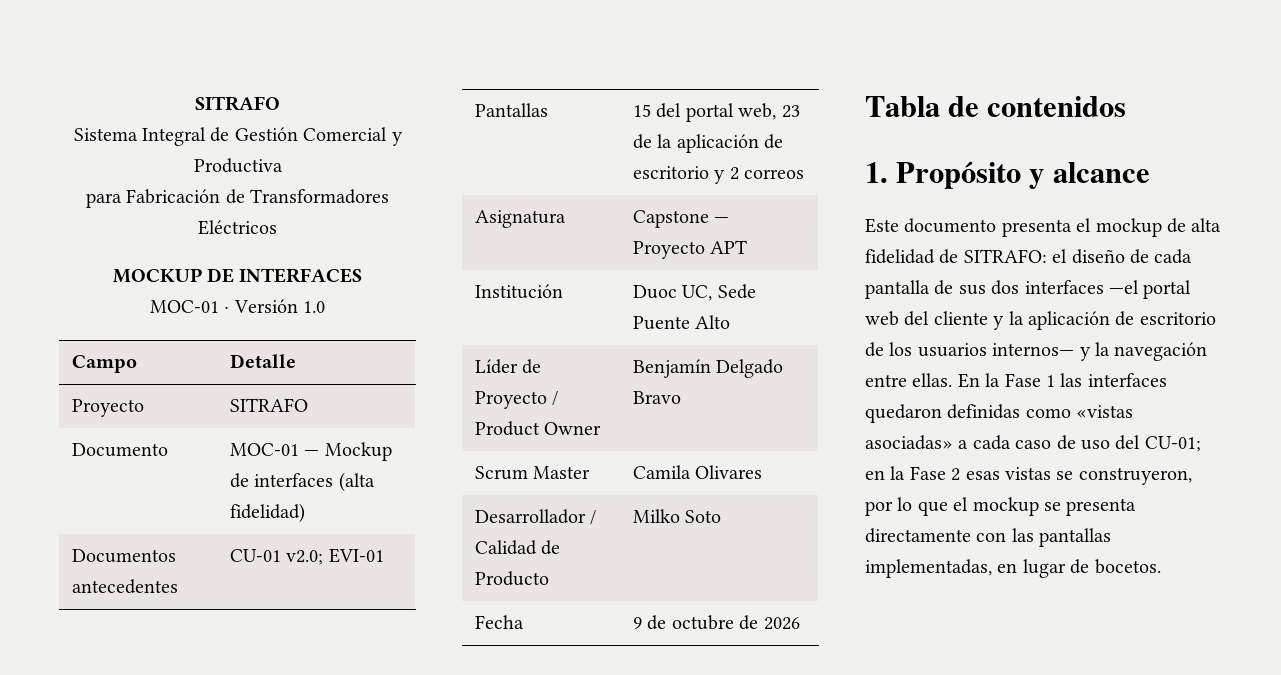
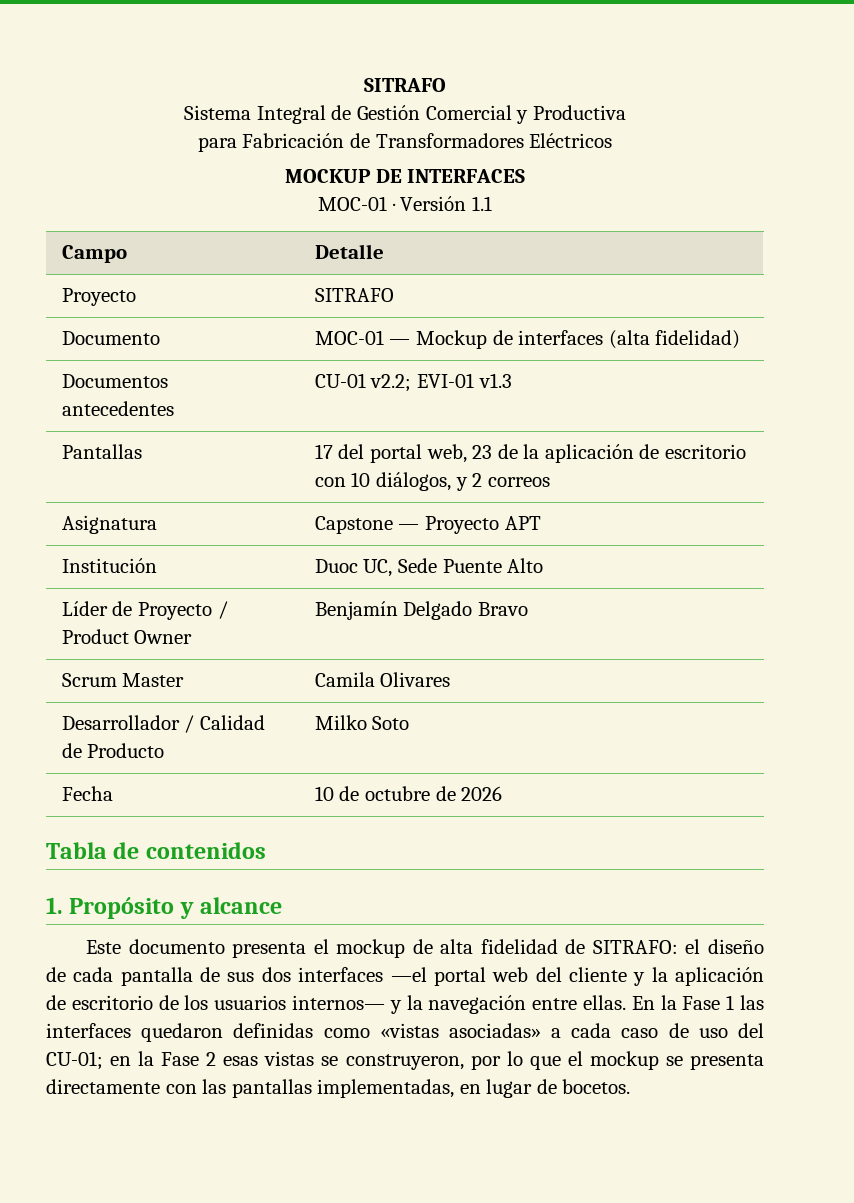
- MOC-01 · Versión 1.0
+ MOC-01 · Versión 1.1
- Documentos antecedentes | CU-01 v2.0; EVI-01
+ Documentos antecedentes | CU-01 v2.2; EVI-01 v1.3
- Pantallas | 15 del portal web, 23 de la aplicación de escritorio y 2 correos
+ Pantallas | 17 del portal web, 23 de la aplicación de escritorio con 10 diálogos, y 2 correos
- Fecha | 9 de octubre de 2026
+ Fecha | 10 de octubre de 2026

